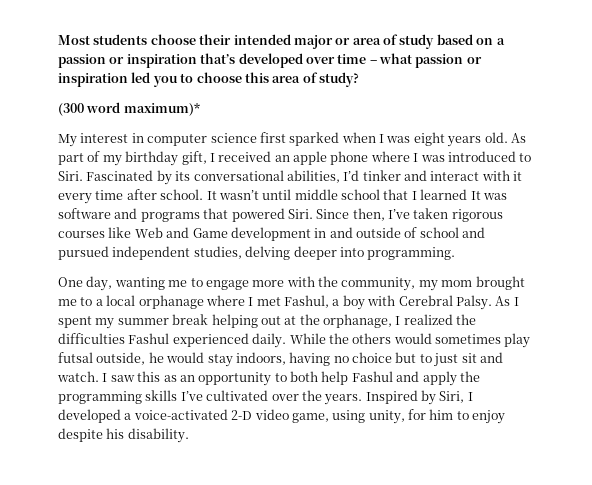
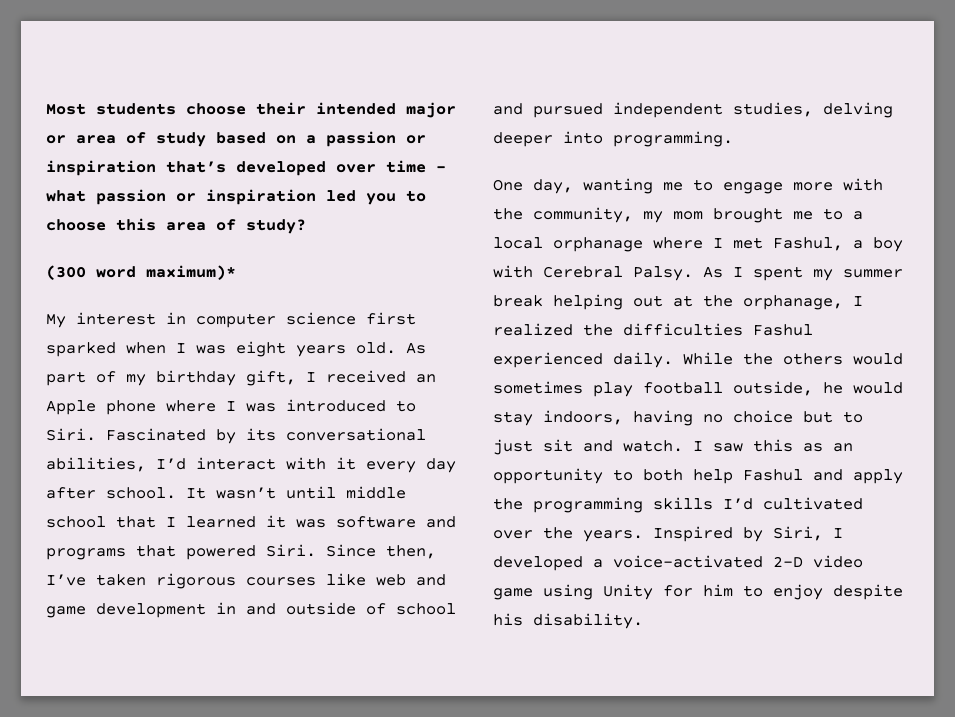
- As part of my birthday gift, I received an apple phone where I was introduced to Siri.
+ As part of my birthday gift, I received an Apple phone where I was introduced to Siri.
- Fascinated by its conversational abilities, I’d tinker and interact with it every time after school.
+ Fascinated by its conversational abilities, I’d interact with it every day after school.
- It wasn’t until middle school that I learned It was software and programs that powered Siri.
+ It wasn’t until middle school that I learned it was software and programs that powered Siri.
- Since then, I’ve taken rigorous courses like Web and Game development in and outside of school and pursued independent studies, delving deeper into programming.
+ Since then, I’ve taken rigorous courses like web and game development in and outside of school and pursued independent studies, delving deeper into programming.
- While the others would sometimes play futsal outside, he would stay indoors, having no choice but to just sit and watch.
+ While the others would sometimes play football outside, he would stay indoors, having no choice but to just sit and watch.
- I saw this as an opportunity to both help Fashul and apply the programming skills I’ve cultivated over the years.
+ I saw this as an opportunity to both help Fashul and apply the programming skills I’d cultivated over the years.
- Inspired by Siri, I developed a voice-activated 2-D video game, using unity, for him to enjoy despite his disability.
+ Inspired by Siri, I developed a voice-activated 2-D video game using Unity for him to enjoy despite his disability.

